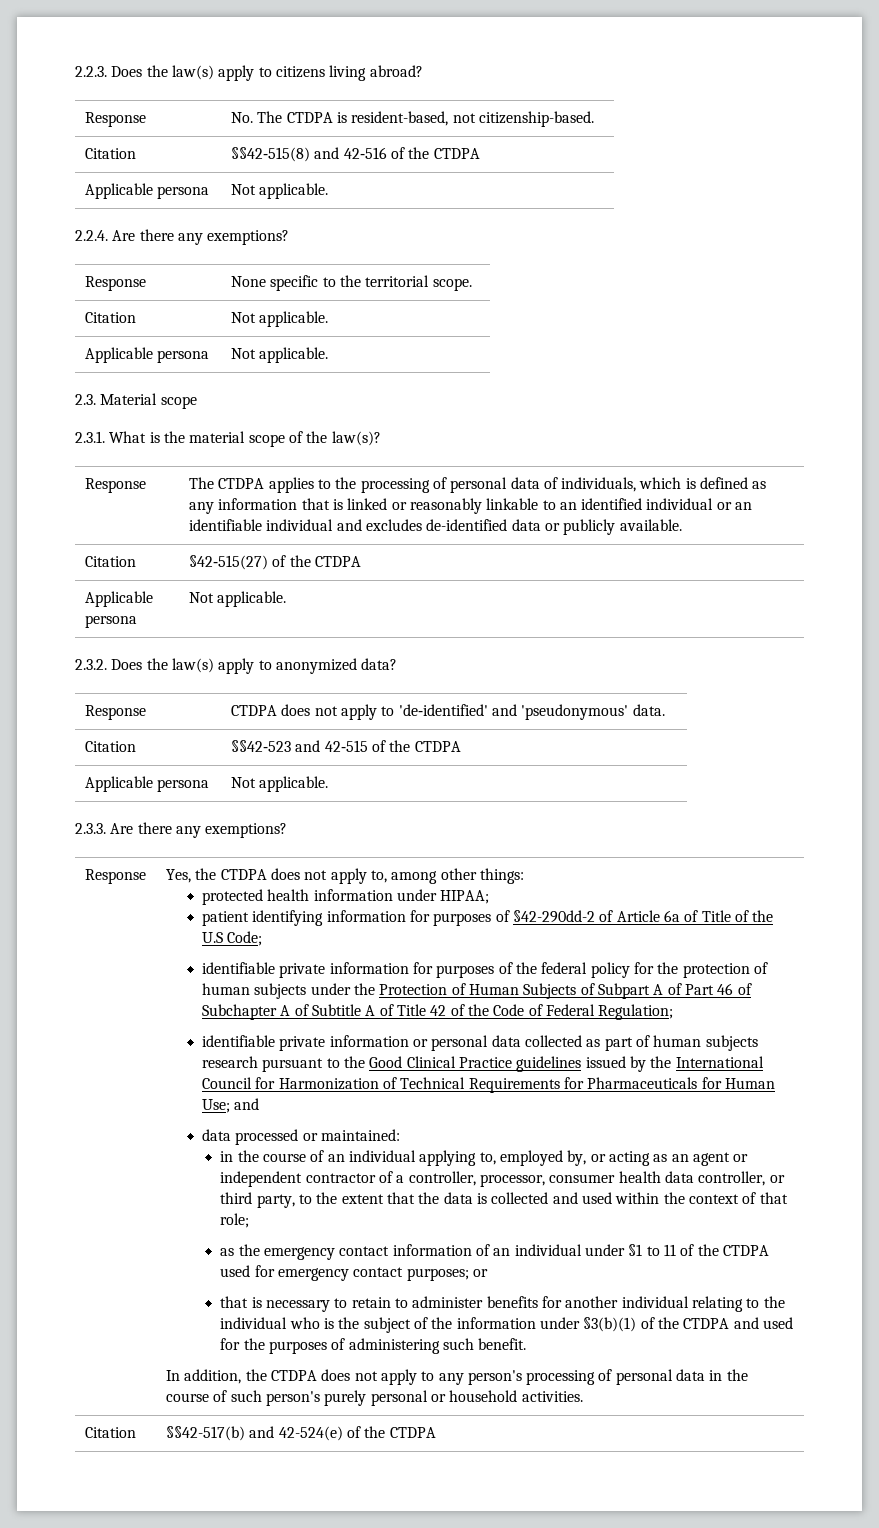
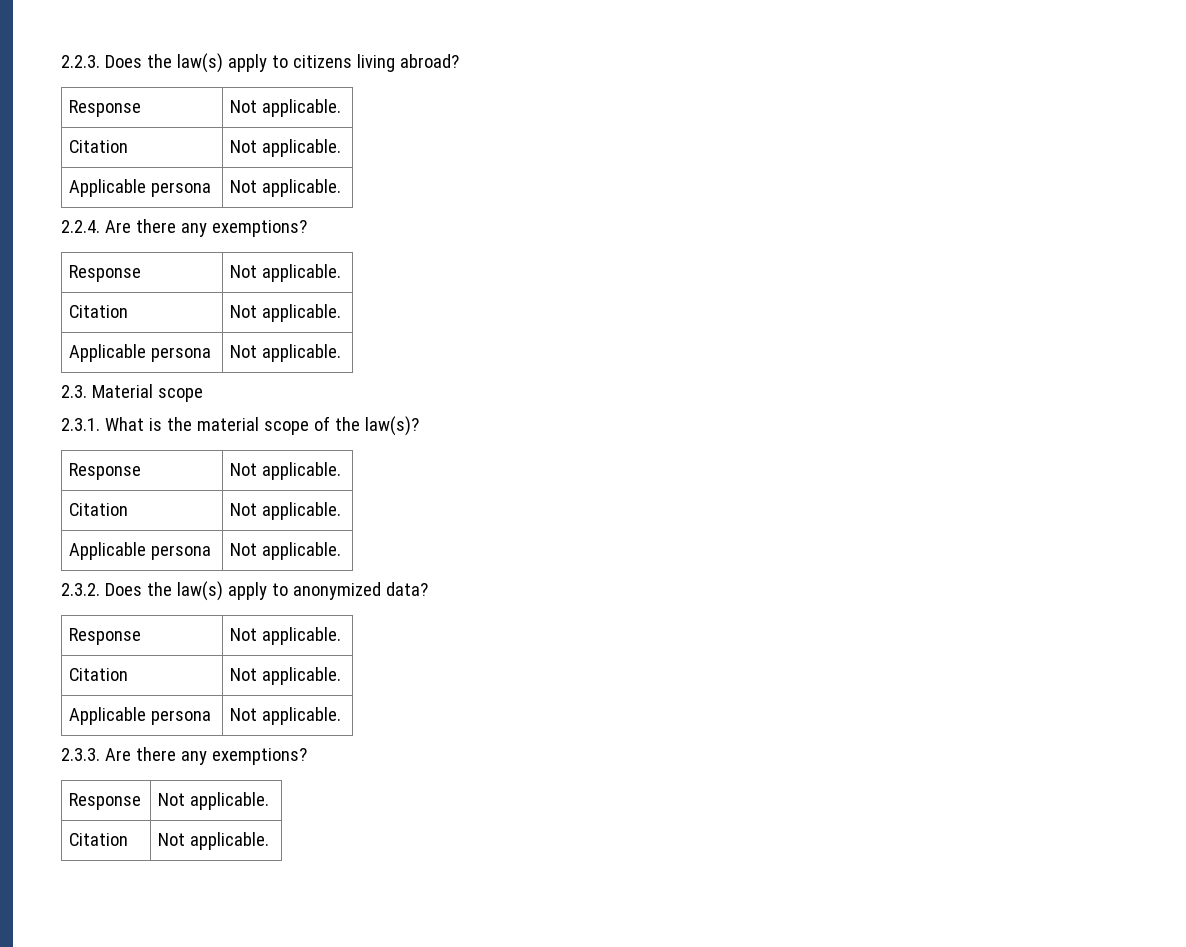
  2.2.3. Does the law(s) apply to citizens living abroad?
- Response | No. The CTDPA is resident-based, not citizenship-based.
- Citation | §§42‑515(8) and 42‑516 of the CTDPA
+ Response | Not applicable.
+ Citation | Not applicable.
  2.2.4. Are there any exemptions?
- Response | None specific to the territorial scope.
+ Response | Not applicable.
  2.3.1. What is the material scope of the law(s)?
- Response | The CTDPA applies to the processing of personal data of individuals, which is defined as any information that is linked or reasonably linkable to an identified individual or an identifiable individual and excludes de-identified data or publicly available.
- Citation | §42‑515(27) of the CTDPA
+ Response | Not applicable.
+ Citation | Not applicable.
  2.3.2. Does the law(s) apply to anonymized data?
- Response | CTDPA does not apply to 'de‑identified' and 'pseudonymous' data.
- Citation | §§42‑523 and 42‑515 of the CTDPA
+ Response | Not applicable.
+ Citation | Not applicable.
  2.3.3. Are there any exemptions?
- Response | Yes, the CTDPA does not apply to, among other things:
- protected health information under HIPAA;
- patient identifying information for purposes of §42-290dd-2 of Article 6a of Title of the U.S Code;
- identifiable private information for purposes of the federal policy for the protection of human subjects under the Protection of Human Subjects of Subpart A of Part 46 of Subchapter A of Subtitle A of Title 42 of the Code of Federal Regulation;
- identifiable private information or personal data collected as part of human subjects research pursuant to the Good Clinical Practice guidelines issued by the International Council for Harmonization of Technical Requirements for Pharmaceuticals for Human Use; and
- data processed or maintained:
- in the course of an individual applying to, employed by, or acting as an agent or independent contractor of a controller, processor, consumer health data controller, or third party, to the extent that the data is collected and used within the context of that role;
- as the emergency contact information of an individual under §1 to 11 of the CTDPA used for emergency contact purposes; or
- that is necessary to retain to administer benefits for another individual relating to the individual who is the subject of the information under §3(b)(1) of the CTDPA and used for the purposes of administering such benefit.
- In addition, the CTDPA does not apply to any person's processing of personal data in the course of such person's purely personal or household activities.
- Citation | §§42-517(b) and 42-524(e) of the CTDPA
+ Response | Not applicable.
+ Citation | Not applicable.

